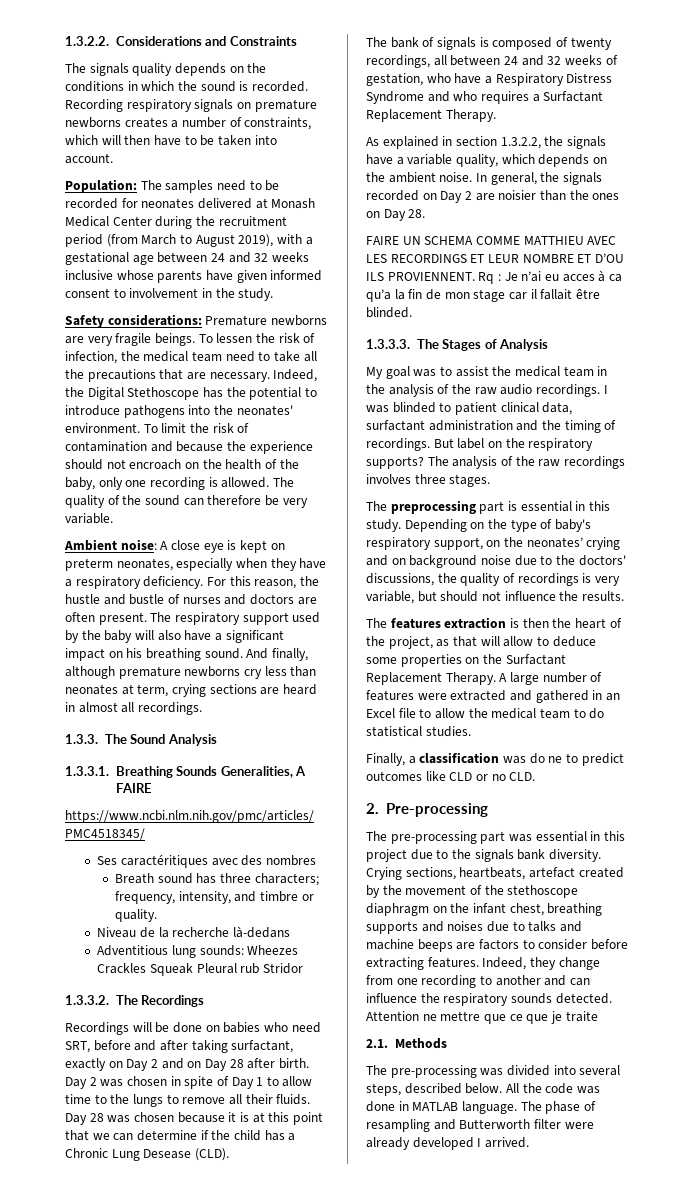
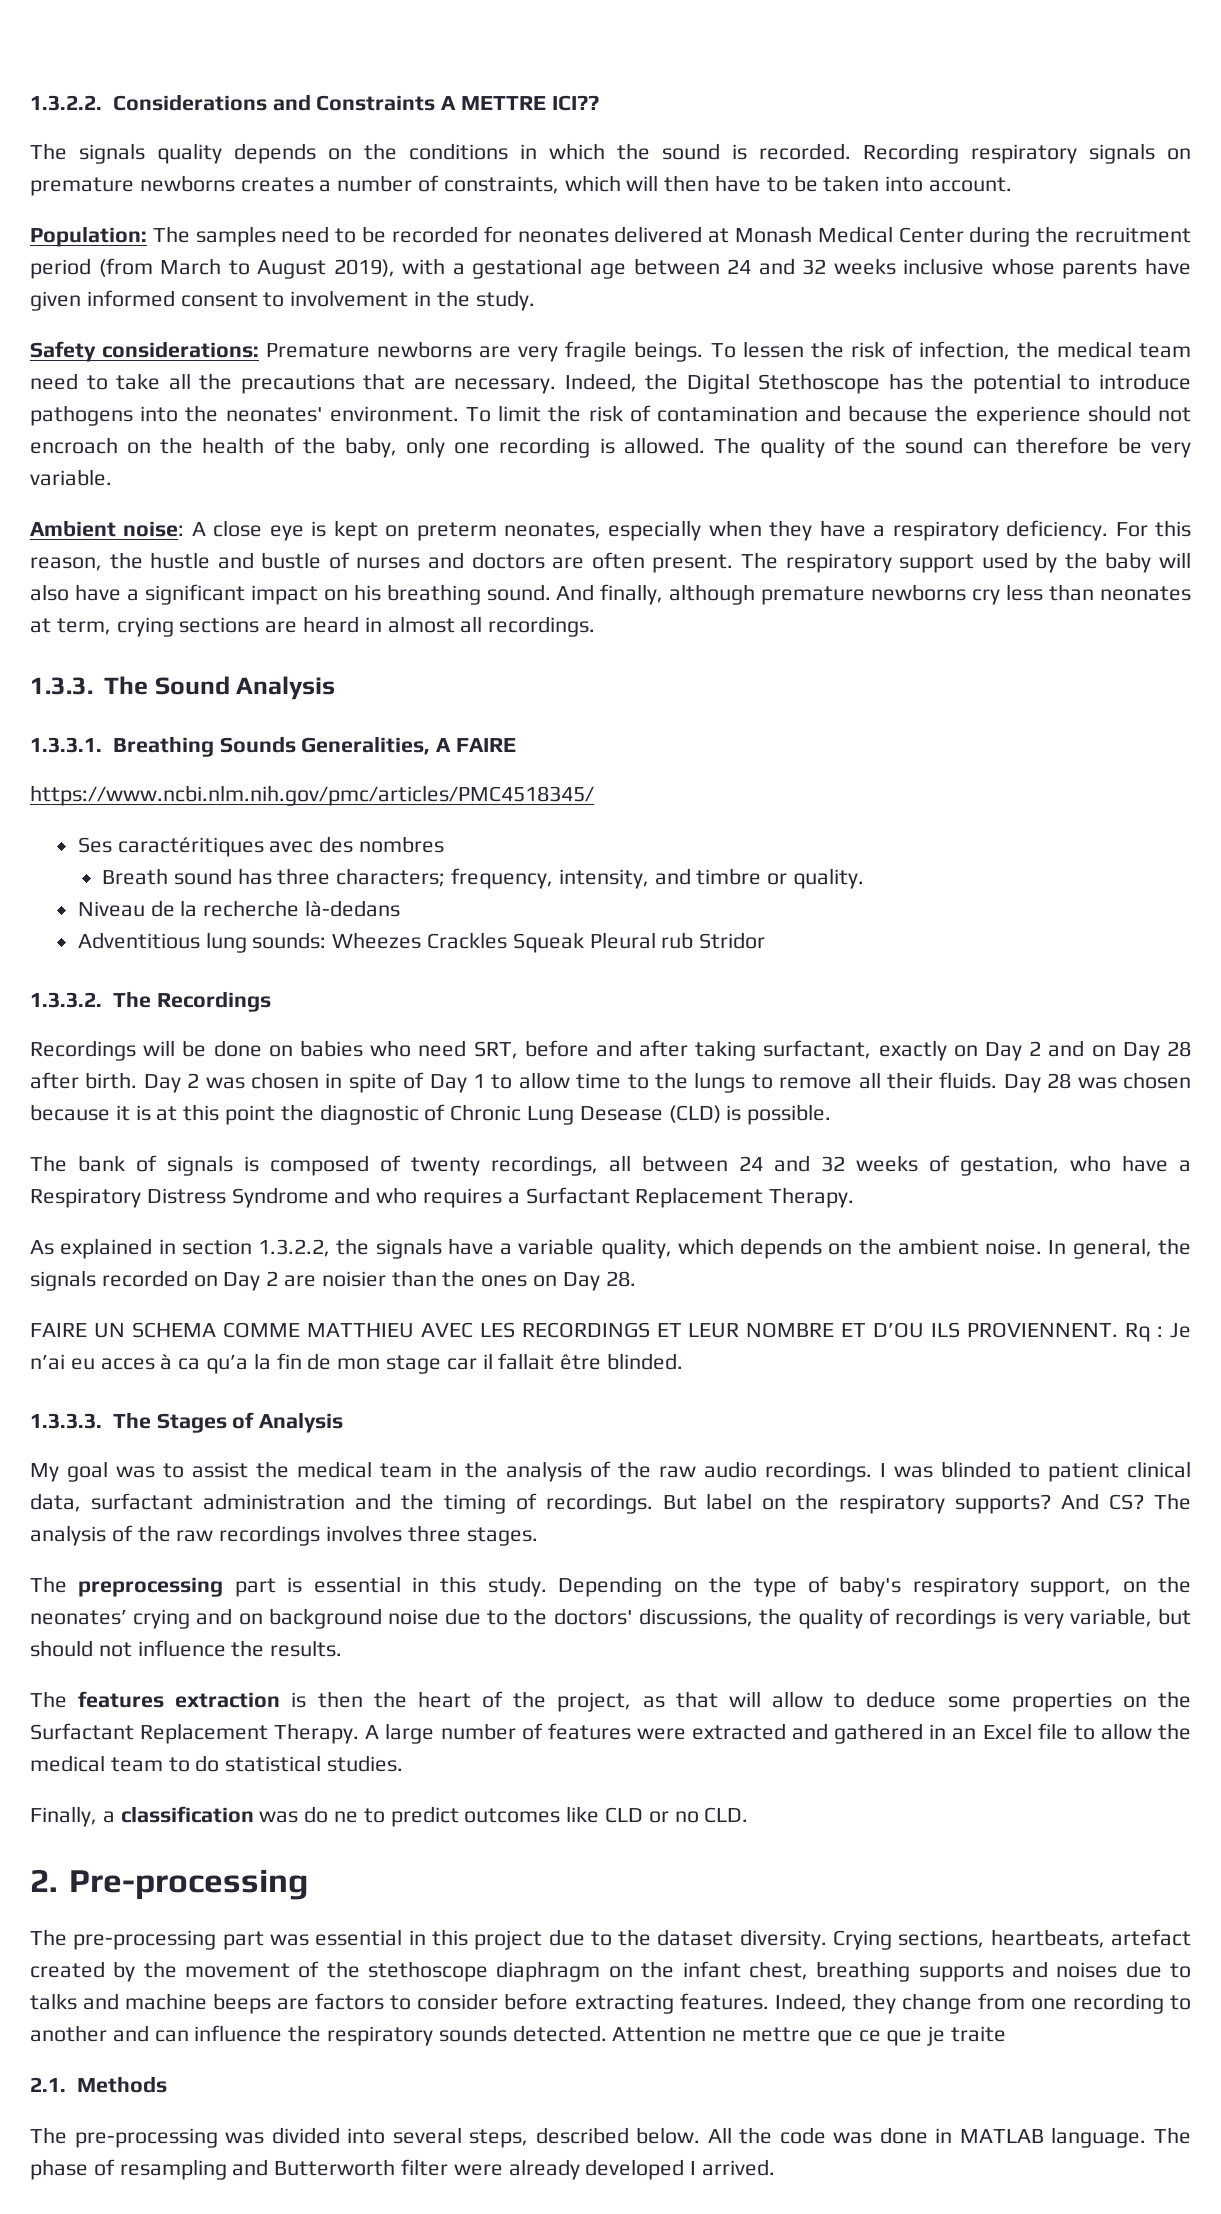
- 1.3.2.2. Considerations and Constraints
+ 1.3.2.2. Considerations and Constraints A METTRE ICI??
- Day 28 was chosen because it is at this point that we can determine if the child has a Chronic Lung Desease (CLD).
+ Day 28 was chosen because it is at this point the diagnostic of Chronic Lung Desease (CLD) is possible.
+ And CS?
- The pre-processing part was essential in this project due to the signals bank diversity.
+ The pre-processing part was essential in this project due to the dataset diversity.

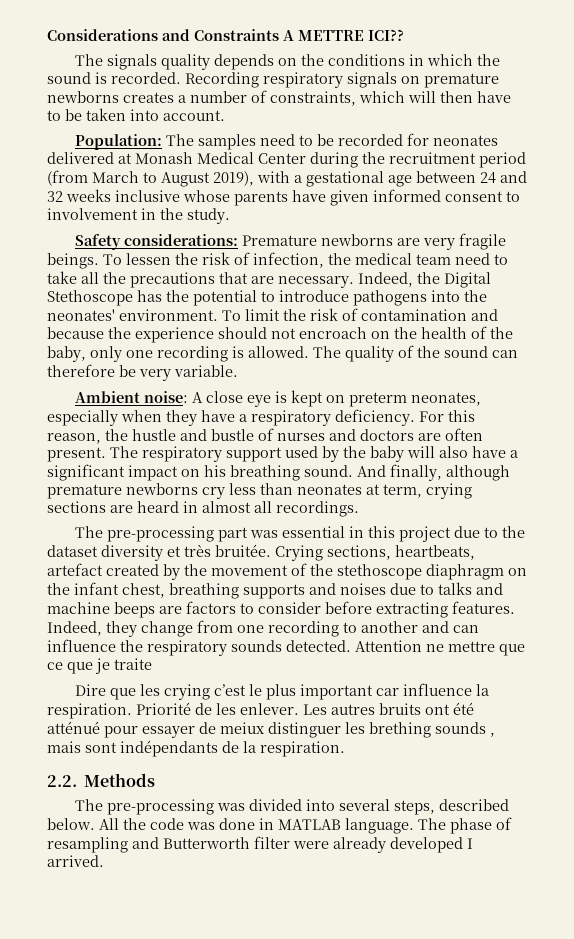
- 1.3.2.2. Considerations and Constraints A METTRE ICI??
+ Considerations and Constraints A METTRE ICI??
- 1.3.3. The Sound Analysis
- 1.3.3.1. Breathing Sounds Generalities, A FAIRE
- https://www.ncbi.nlm.nih.gov/pmc/articles/PMC4518345/
- Ses caractéritiques avec des nombres
- Breath sound has three characters; frequency, intensity, and timbre or quality.
- Niveau de la recherche là-dedans
- Adventitious lung sounds: Wheezes Crackles Squeak Pleural rub Stridor
- 1.3.3.2. The Recordings
- Recordings will be done on babies who need SRT, before and after taking surfactant, exactly on Day 2 and on Day 28 after birth. Day 2 was chosen in spite of Day 1 to allow time to the lungs to remove all their fluids. Day 28 was chosen because it is at this point the diagnostic of Chronic Lung Desease (CLD) is possible.
- The bank of signals is composed of twenty recordings, all between 24 and 32 weeks of gestation, who have a Respiratory Distress Syndrome and who requires a Surfactant Replacement Therapy.
- As explained in section 1.3.2.2, the signals have a variable quality, which depends on the ambient noise. In general, the signals recorded on Day 2 are noisier than the ones on Day 28.
- FAIRE UN SCHEMA COMME MATTHIEU AVEC LES RECORDINGS ET LEUR NOMBRE ET D’OU ILS PROVIENNENT. Rq : Je n’ai eu acces à ca qu’a la fin de mon stage car il fallait être blinded.
- 1.3.3.3. The Stages of Analysis
- My goal was to assist the medical team in the analysis of the raw audio recordings. I was blinded to patient clinical data, surfactant administration and the timing of recordings. But label on the respiratory supports? And CS? The analysis of the raw recordings involves three stages.
- The preprocessing part is essential in this study. Depending on the type of baby's respiratory support, on the neonates’ crying and on background noise due to the doctors' discussions, the quality of recordings is very variable, but should not influence the results.
- The features extraction is then the heart of the project, as that will allow to deduce some properties on the Surfactant Replacement Therapy. A large number of features were extracted and gathered in an Excel file to allow the medical team to do statistical studies.
- Finally, a classification was do ne to predict outcomes like CLD or no CLD.
- 2. Pre-processing
- The pre-processing part was essential in this project due to the dataset diversity.
+ The pre-processing part was essential in this project due to the dataset diversity et très bruitée.
- 2.1. Methods
+ Dire que les crying c’est le plus important car influence la respiration. Priorité de les enlever. Les autres bruits ont été atténué pour essayer de meiux distinguer les brething sounds , mais sont indépendants de la respiration.
+ 2.2. Methods

